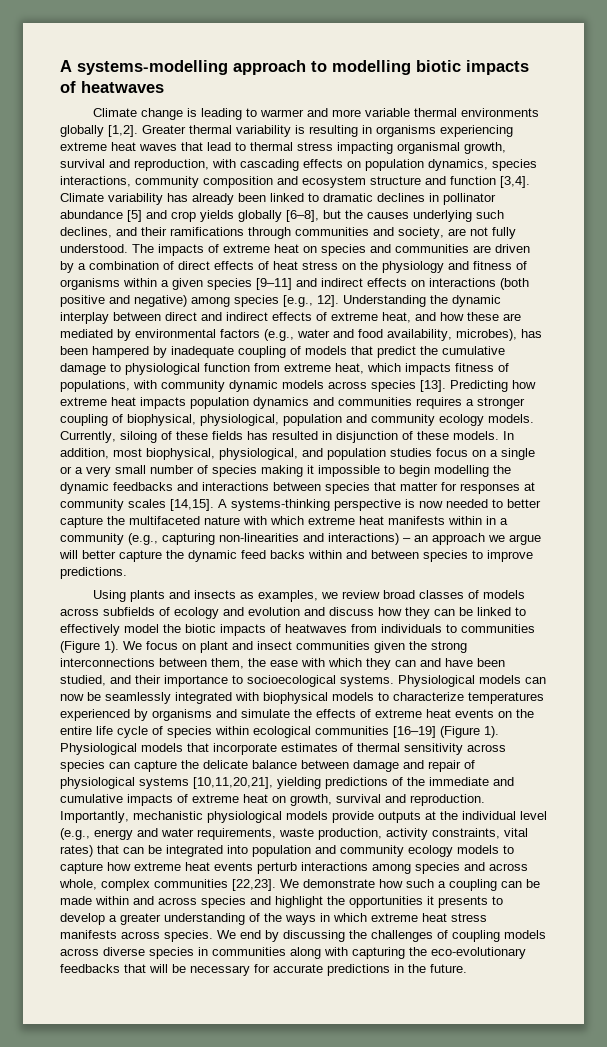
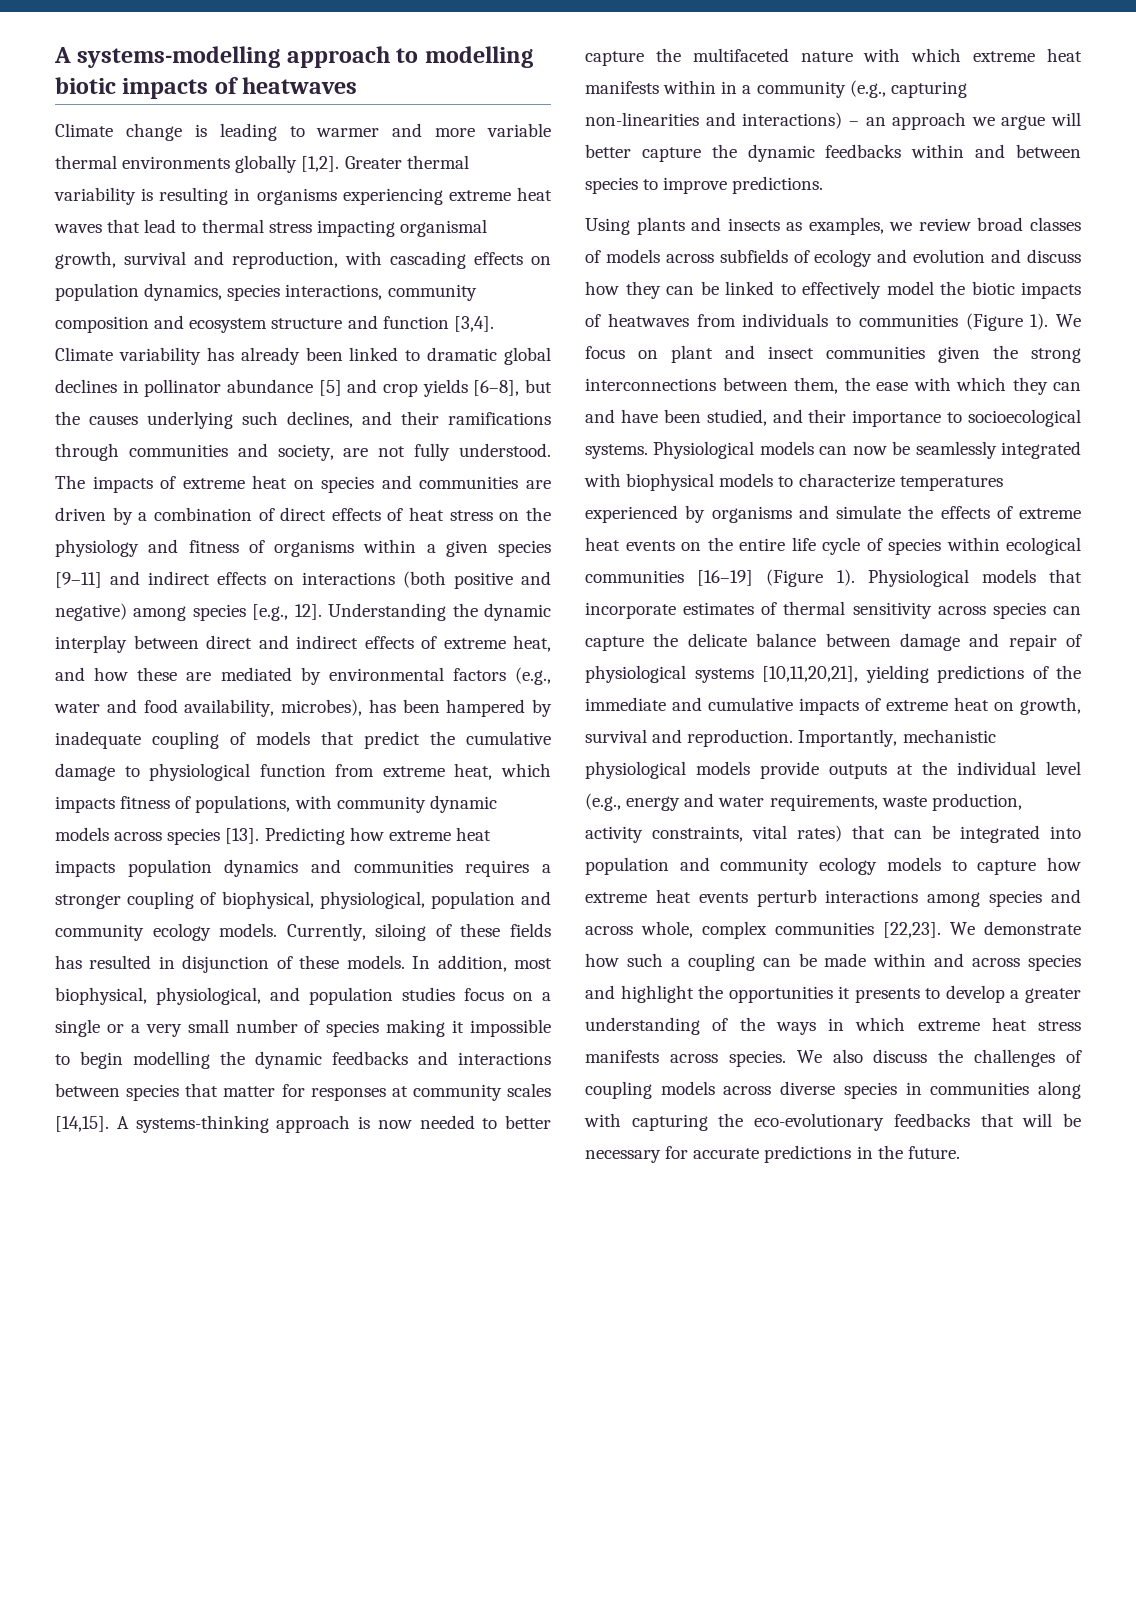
- Climate variability has already been linked to dramatic declines in pollinator abundance [5] and crop yields globally [6–8], but the causes underlying such declines, and their ramifications through communities and society, are not fully understood.
+ Climate variability has already been linked to dramatic global declines in pollinator abundance [5] and crop yields [6–8], but the causes underlying such declines, and their ramifications through communities and society, are not fully understood.
- A systems-thinking perspective is now needed to better capture the multifaceted nature with which extreme heat manifests within in a community (e.g., capturing non-linearities and interactions) – an approach we argue will better capture the dynamic feed backs within and between species to improve predictions.
+ A systems-thinking approach is now needed to better capture the multifaceted nature with which extreme heat manifests within in a community (e.g., capturing non-linearities and interactions) – an approach we argue will better capture the dynamic feedbacks within and between species to improve predictions.
- We end by discussing the challenges of coupling models across diverse species in communities along with capturing the eco-evolutionary feedbacks that will be necessary for accurate predictions in the future.
+ We also discuss the challenges of coupling models across diverse species in communities along with capturing the eco-evolutionary feedbacks that will be necessary for accurate predictions in the future.

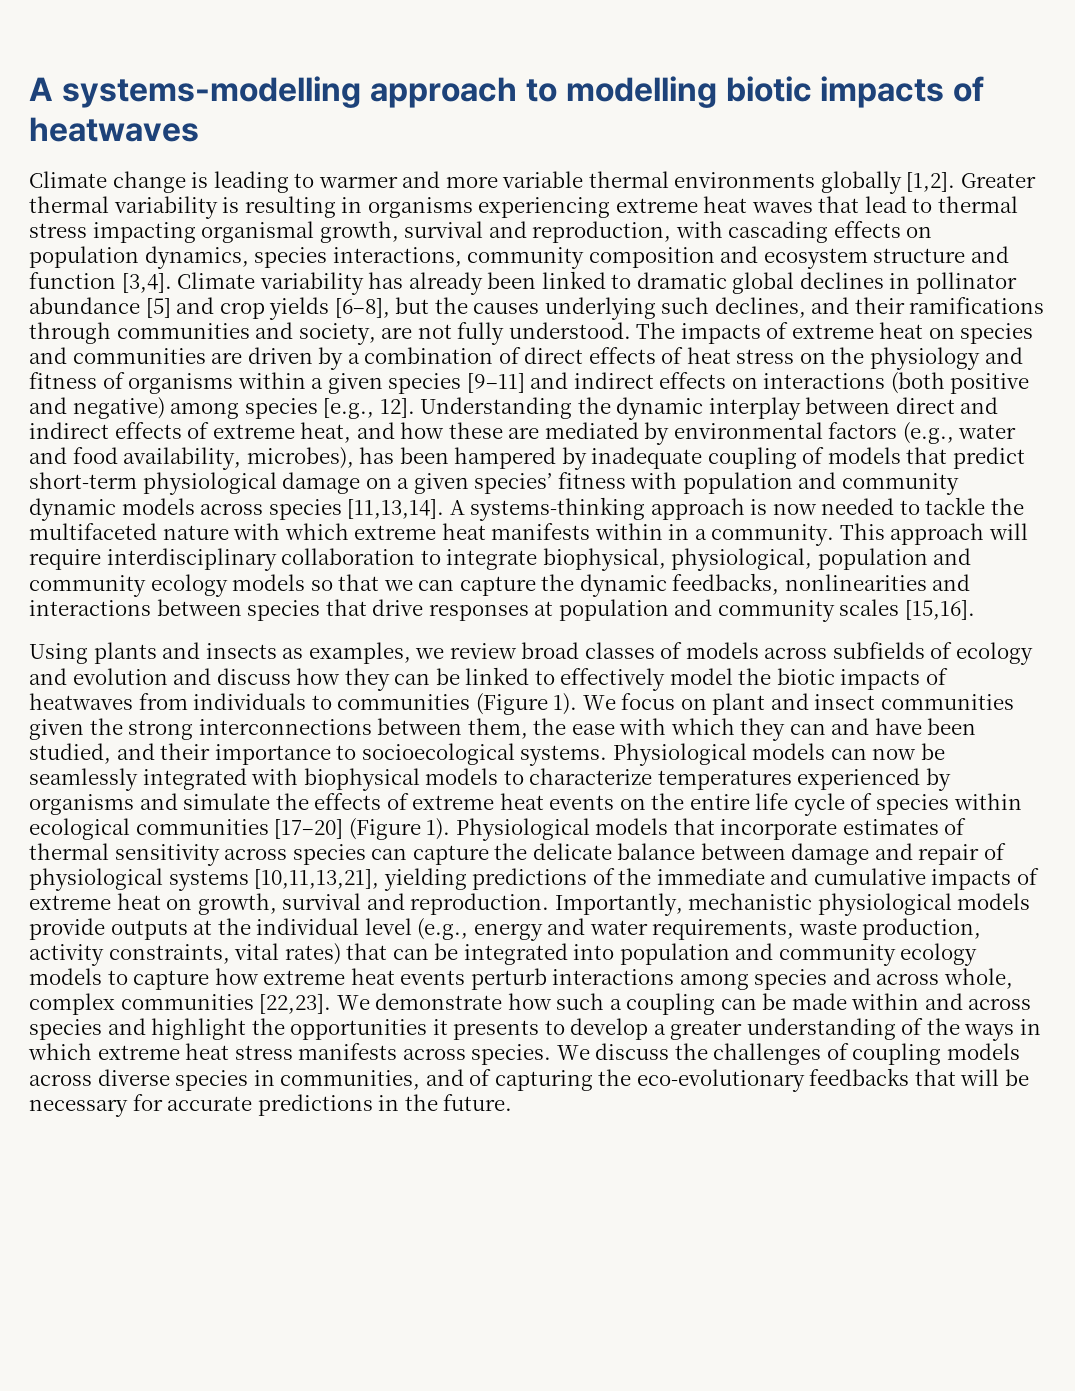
- Understanding the dynamic interplay between direct and indirect effects of extreme heat, and how these are mediated by environmental factors (e.g., water and food availability, microbes), has been hampered by inadequate coupling of models that predict the cumulative damage to physiological function from extreme heat, which impacts fitness of populations, with community dynamic models across species [13]. Predicting how extreme heat impacts population dynamics and communities requires a stronger coupling of biophysical, physiological, population and community ecology models. Currently, siloing of these fields has resulted in disjunction of these models. In addition, most biophysical, physiological, and population studies focus on a single or a very small number of species making it impossible to begin modelling the dynamic feedbacks and interactions between species that matter for responses at community scales [14,15].
+ Understanding the dynamic interplay between direct and indirect effects of extreme heat, and how these are mediated by environmental factors (e.g., water and food availability, microbes), has been hampered by inadequate coupling of models that predict short-term physiological damage on a given species’ fitness with population and community dynamic models across species [11,13,14].
- A systems-thinking approach is now needed to better capture the multifaceted nature with which extreme heat manifests within in a community (e.g., capturing non-linearities and interactions) – an approach we argue will better capture the dynamic feedbacks within and between species to improve predictions.
+ A systems-thinking approach is now needed to tackle the multifaceted nature with which extreme heat manifests within in a community. This approach will require interdisciplinary collaboration to integrate biophysical, physiological, population and community ecology models so that we can capture the dynamic feedbacks, nonlinearities and interactions between species that drive responses at population and community scales [15,16].
- Physiological models can now be seamlessly integrated with biophysical models to characterize temperatures experienced by organisms and simulate the effects of extreme heat events on the entire life cycle of species within ecological communities [16–19] (Figure 1).
+ Physiological models can now be seamlessly integrated with biophysical models to characterize temperatures experienced by organisms and simulate the effects of extreme heat events on the entire life cycle of species within ecological communities [17–20] (Figure 1).
- Physiological models that incorporate estimates of thermal sensitivity across species can capture the delicate balance between damage and repair of physiological systems [10,11,20,21], yielding predictions of the immediate and cumulative impacts of extreme heat on growth, survival and reproduction.
+ Physiological models that incorporate estimates of thermal sensitivity across species can capture the delicate balance between damage and repair of physiological systems [10,11,13,21], yielding predictions of the immediate and cumulative impacts of extreme heat on growth, survival and reproduction.
- We also discuss the challenges of coupling models across diverse species in communities along with capturing the eco-evolutionary feedbacks that will be necessary for accurate predictions in the future.
+ We discuss the challenges of coupling models across diverse species in communities, and of capturing the eco-evolutionary feedbacks that will be necessary for accurate predictions in the future.

